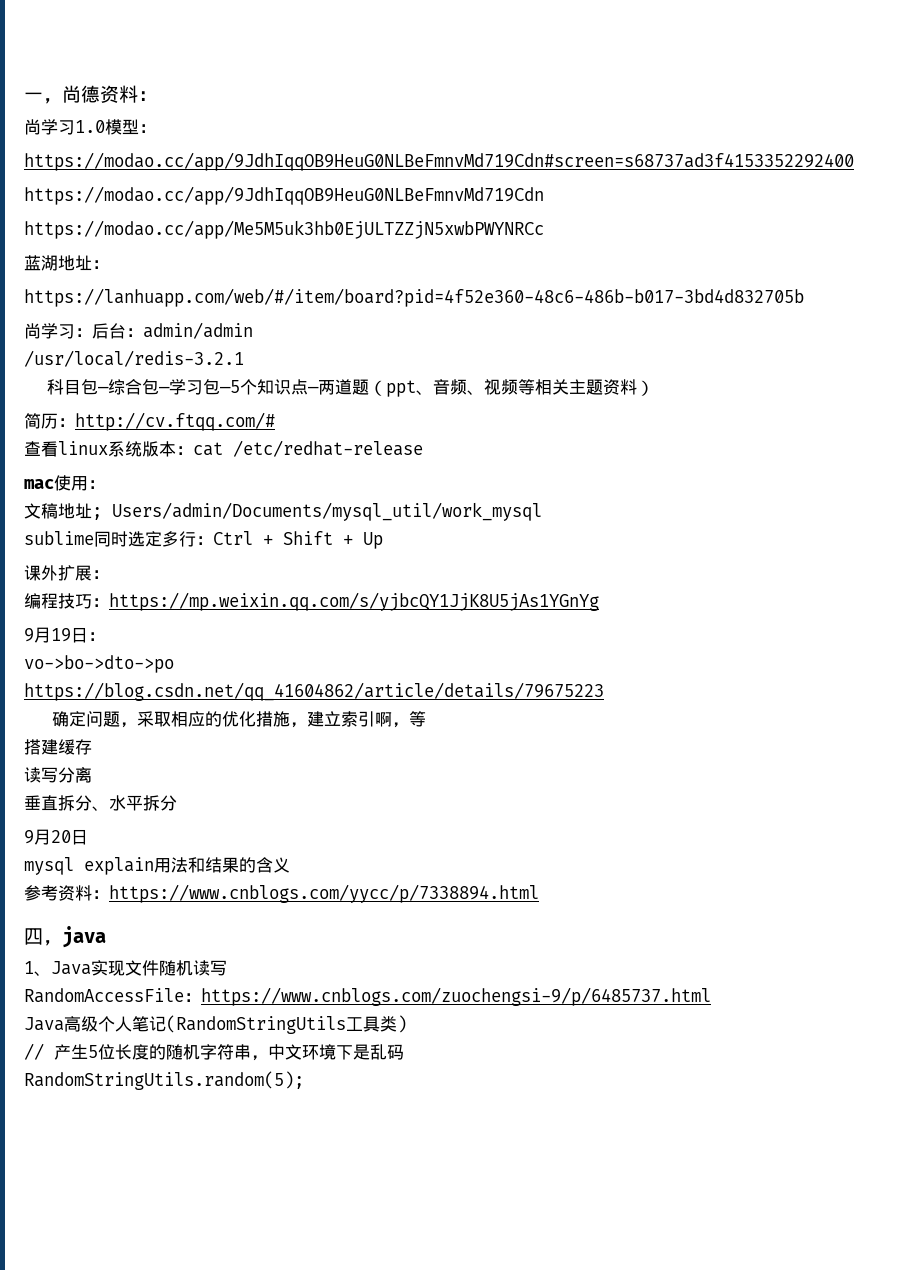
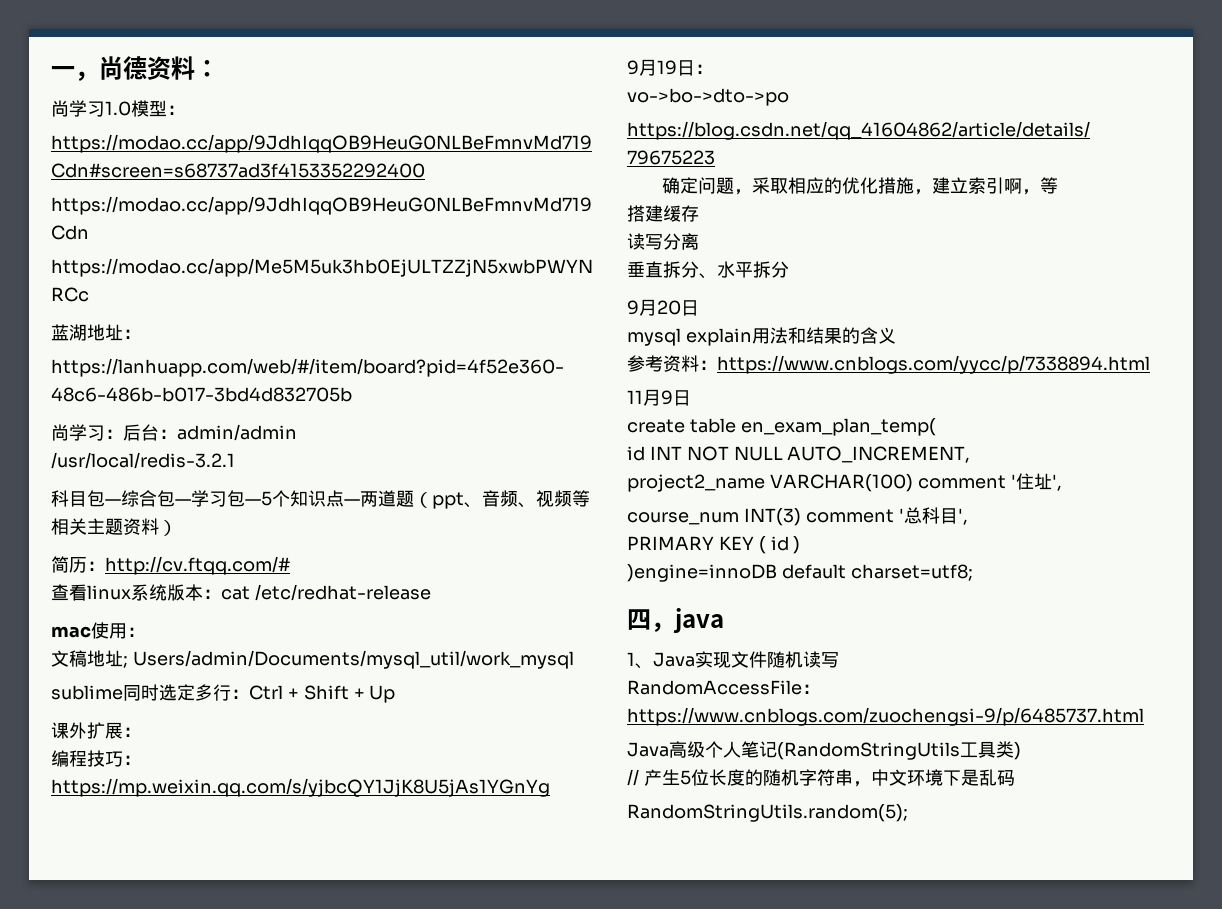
+ 11月9日
+ create table en_exam_plan_temp(
+ id INT NOT NULL AUTO_INCREMENT,
+ project2_name VARCHAR(100) comment '住址',
+ course_num INT(3) comment '总科目',
+ PRIMARY KEY ( id )
+ )engine=innoDB default charset=utf8;

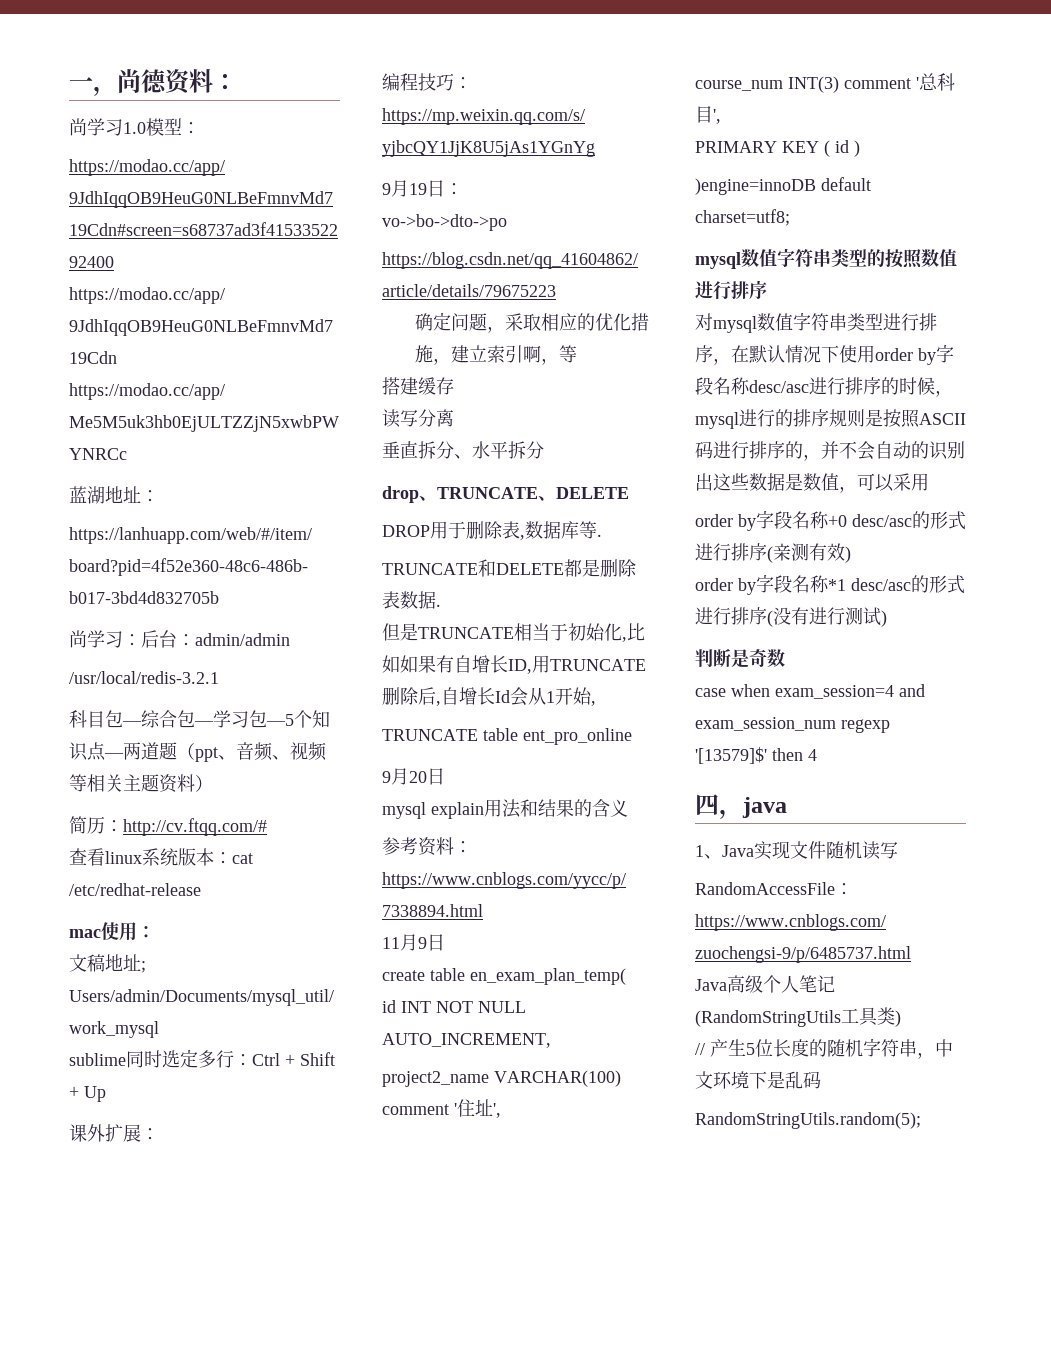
+ drop、TRUNCATE、DELETE
+ DROP用于删除表,数据库等.
+ TRUNCATE和DELETE都是删除表数据.
+ 但是TRUNCATE相当于初始化,比如如果有自增长ID,用TRUNCATE删除后,自增长Id会从1开始,
+ TRUNCATE table ent_pro_online
+ mysql数值字符串类型的按照数值进行排序
+ 对mysql数值字符串类型进行排序，在默认情况下使用order by字段名称desc/asc进行排序的时候，mysql进行的排序规则是按照ASCII码进行排序的，并不会自动的识别出这些数据是数值，可以采用
+ order by字段名称+0 desc/asc的形式进行排序(亲测有效)
+ order by字段名称*1 desc/asc的形式进行排序(没有进行测试)
+ 判断是奇数
+ case when exam_session=4 and exam_session_num regexp '[13579]$' then 4

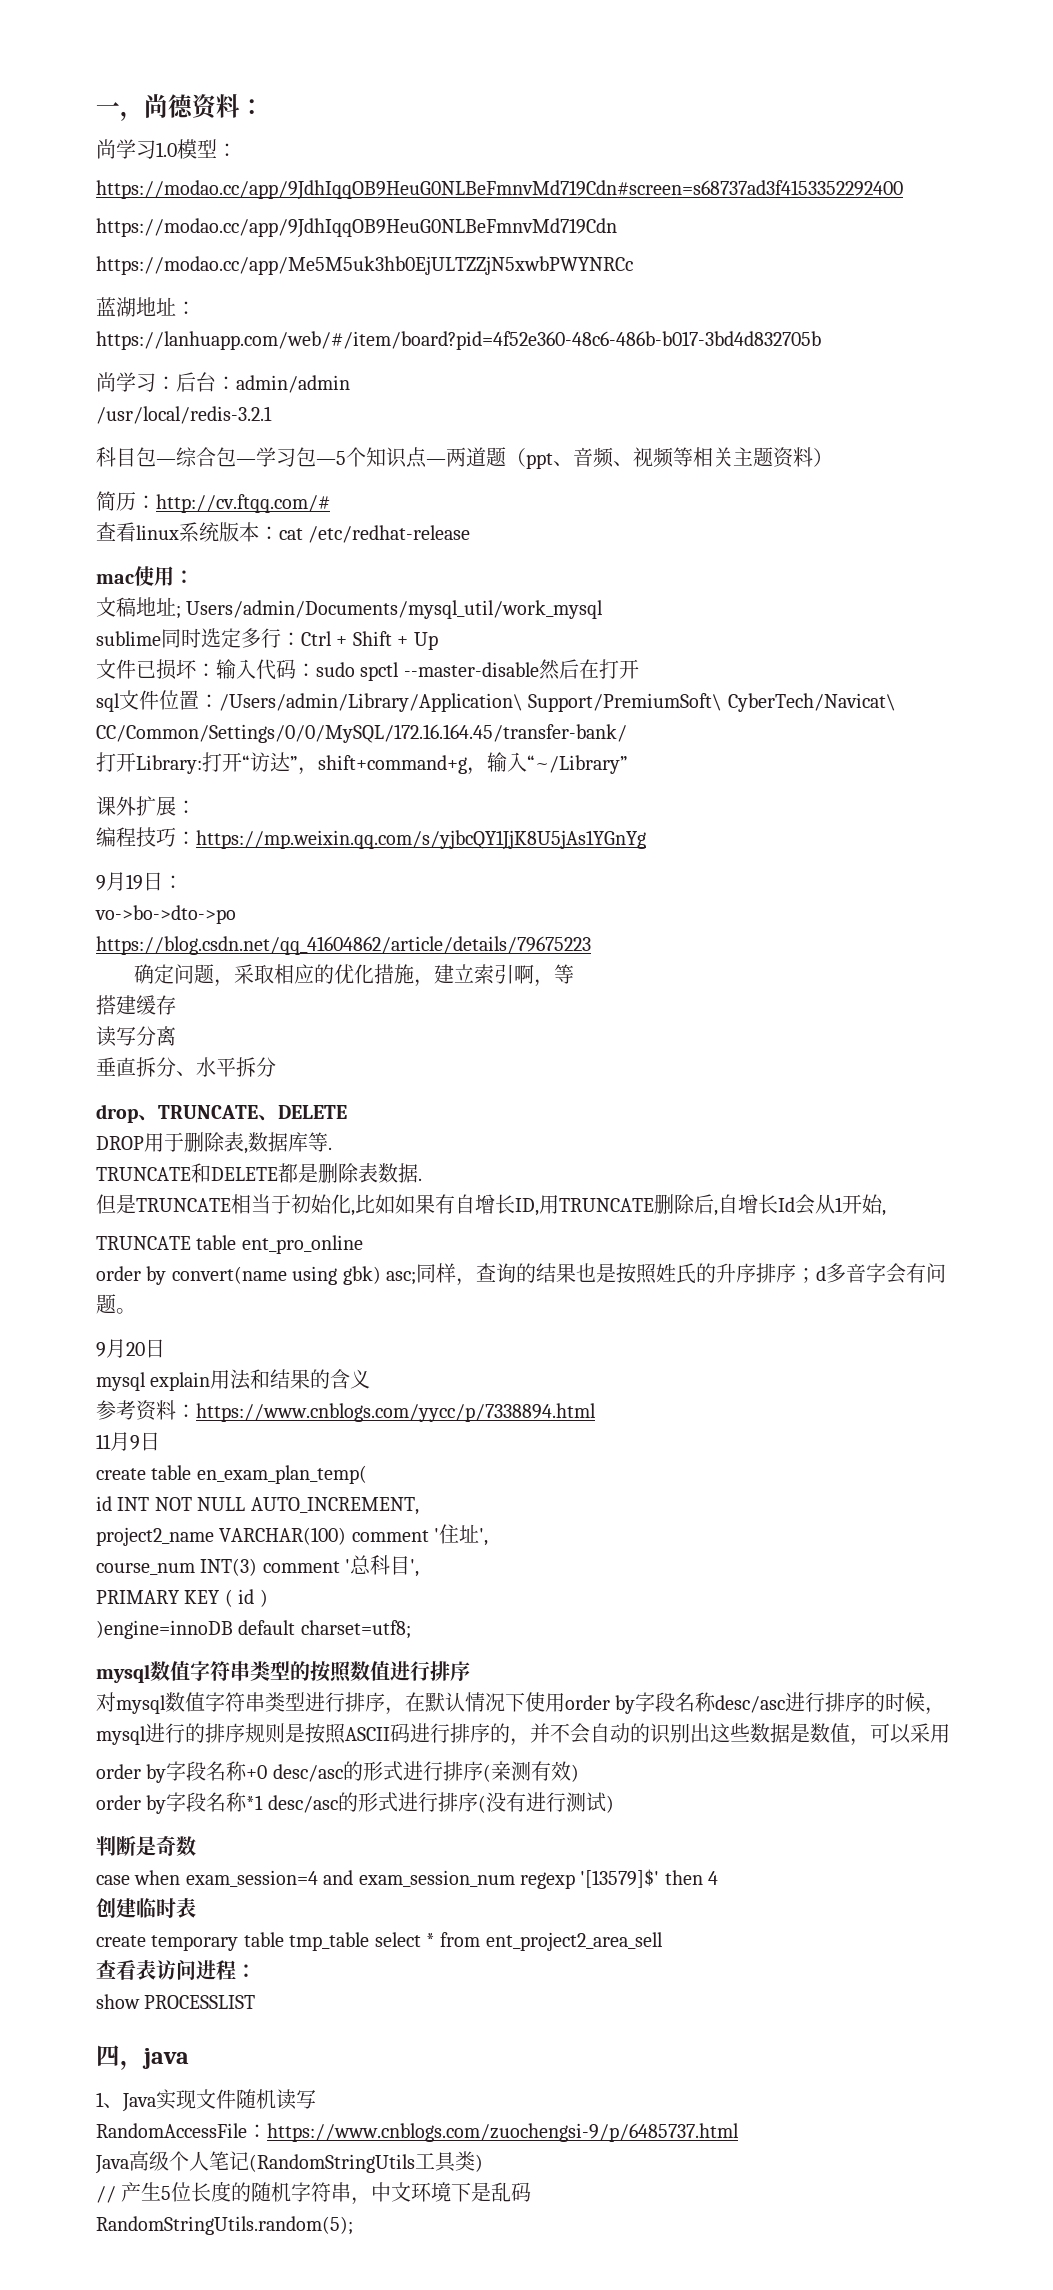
+ 文件已损坏：输入代码：sudo spctl --master-disable然后在打开
+ sql文件位置：/Users/admin/Library/Application\ Support/PremiumSoft\ CyberTech/Navicat\ CC/Common/Settings/0/0/MySQL/172.16.164.45/transfer-bank/
+ 打开Library:打开“访达”，shift+command+g，输入“~/Library”
+ order by convert(name using gbk) asc;同样，查询的结果也是按照姓氏的升序排序；d多音字会有问题。
+ 创建临时表
+ create temporary table tmp_table select * from ent_project2_area_sell
+ 查看表访问进程：
+ show PROCESSLIST

